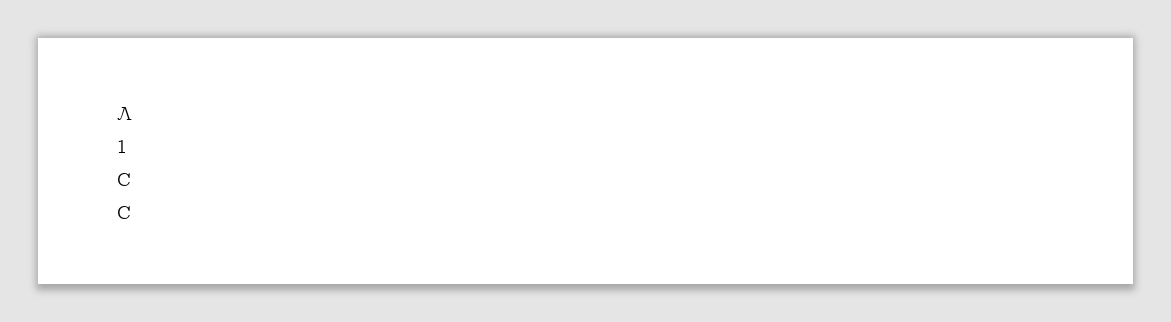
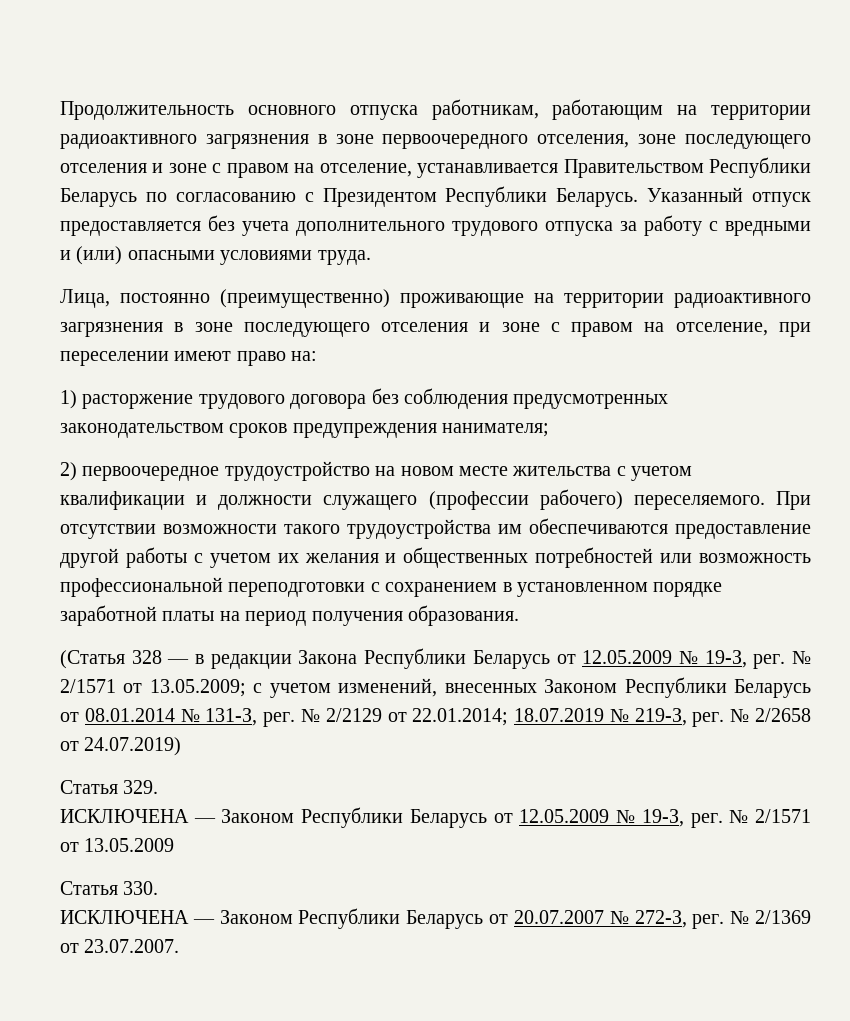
- Л
- 1
- С
- С
+ Продолжительность основного отпуска работникам, работающим на территории радиоактивного загрязнения в зоне первоочередного отселения, зоне последующего отселения и зоне с правом на отселение, устанавливается Правительством Республики Беларусь по согласованию с Президентом Республики Беларусь. Указанный отпуск предоставляется без учета дополнительного трудового отпуска за работу с вредными и (или) опасными условиями труда.
+ Лица, постоянно (преимущественно) проживающие на территории радиоактивного загрязнения в зоне последующего отселения и зоне с правом на отселение, при переселении имеют право на:
+ 1) расторжение трудового договора без соблюдения предусмотренных законодательством сроков предупреждения нанимателя;
+ 2) первоочередное трудоустройство на новом месте жительства с учетом квалификации и должности служащего (профессии рабочего) переселяемого. При отсутствии возможности такого трудоустройства им обеспечиваются предоставление другой работы с учетом их желания и общественных потребностей или возможность профессиональной переподготовки с сохранением в установленном порядке заработной платы на период получения образования.
+ (Статья 328 — в редакции Закона Республики Беларусь от 12.05.2009 № 19-З, рег. № 2/1571 от 13.05.2009; с учетом изменений, внесенных Законом Республики Беларусь от 08.01.2014 № 131-З, рег. № 2/2129 от 22.01.2014; 18.07.2019 № 219-З, рег. № 2/2658 от 24.07.2019)
+ Статья 329.
+ ИСКЛЮЧЕНА — Законом Республики Беларусь от 12.05.2009 № 19-З, рег. № 2/1571 от 13.05.2009
+ Статья 330.
+ ИСКЛЮЧЕНА — Законом Республики Беларусь от 20.07.2007 № 272-З, рег. № 2/1369 от 23.07.2007.

